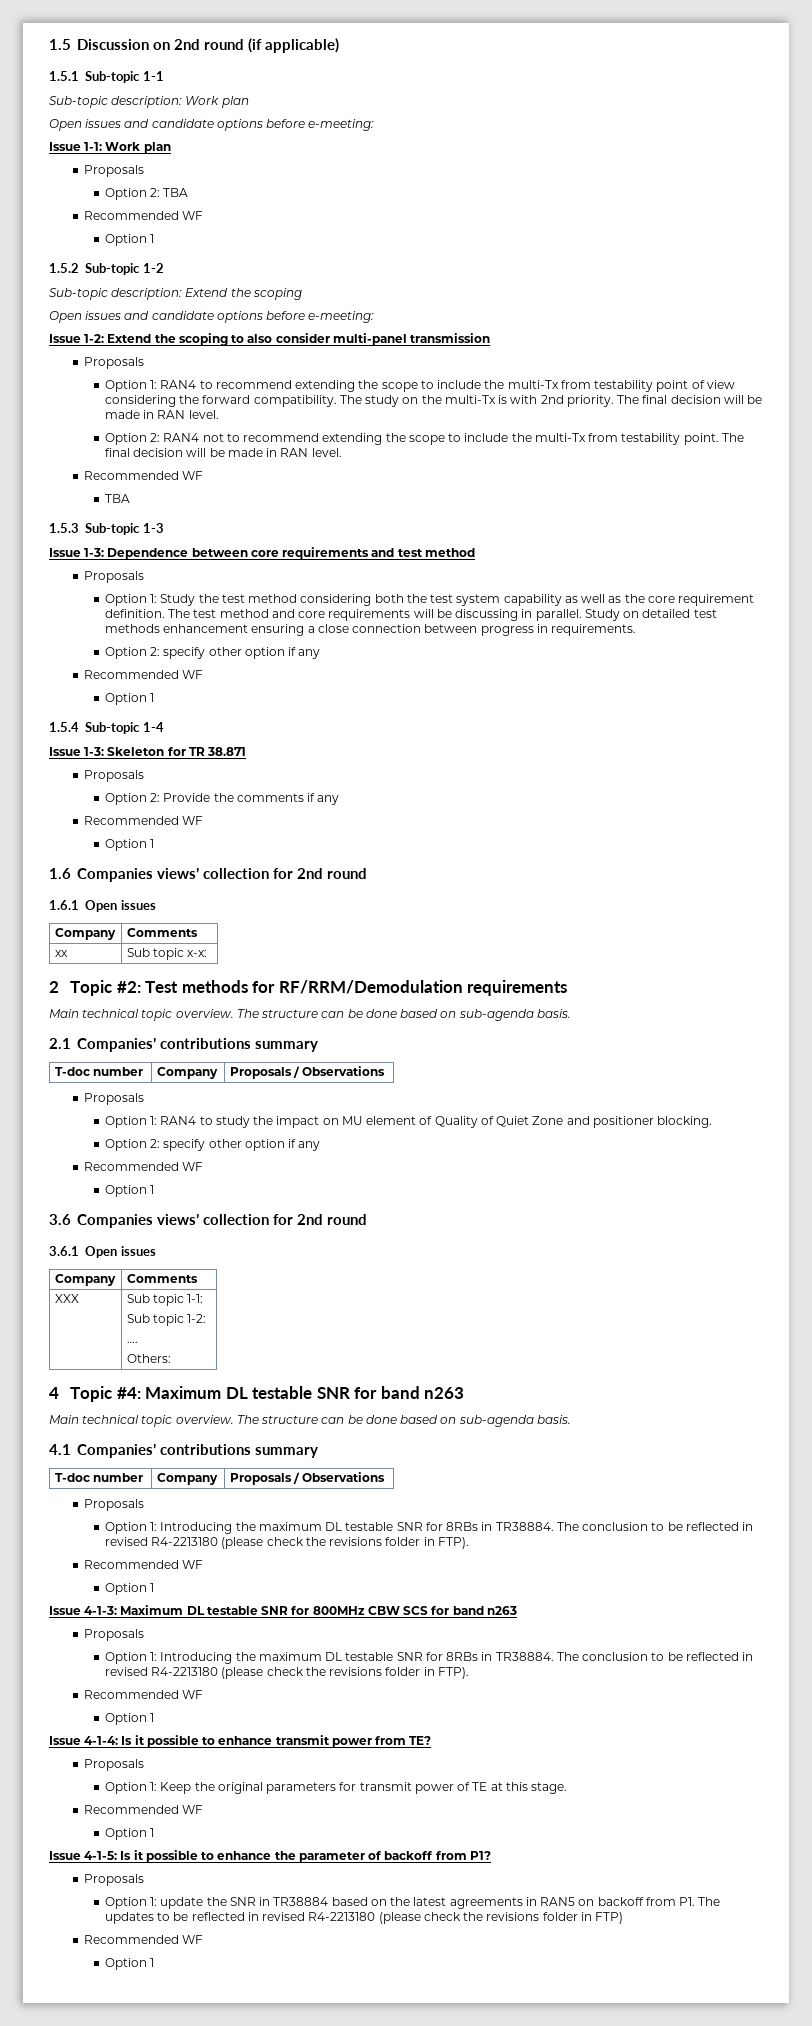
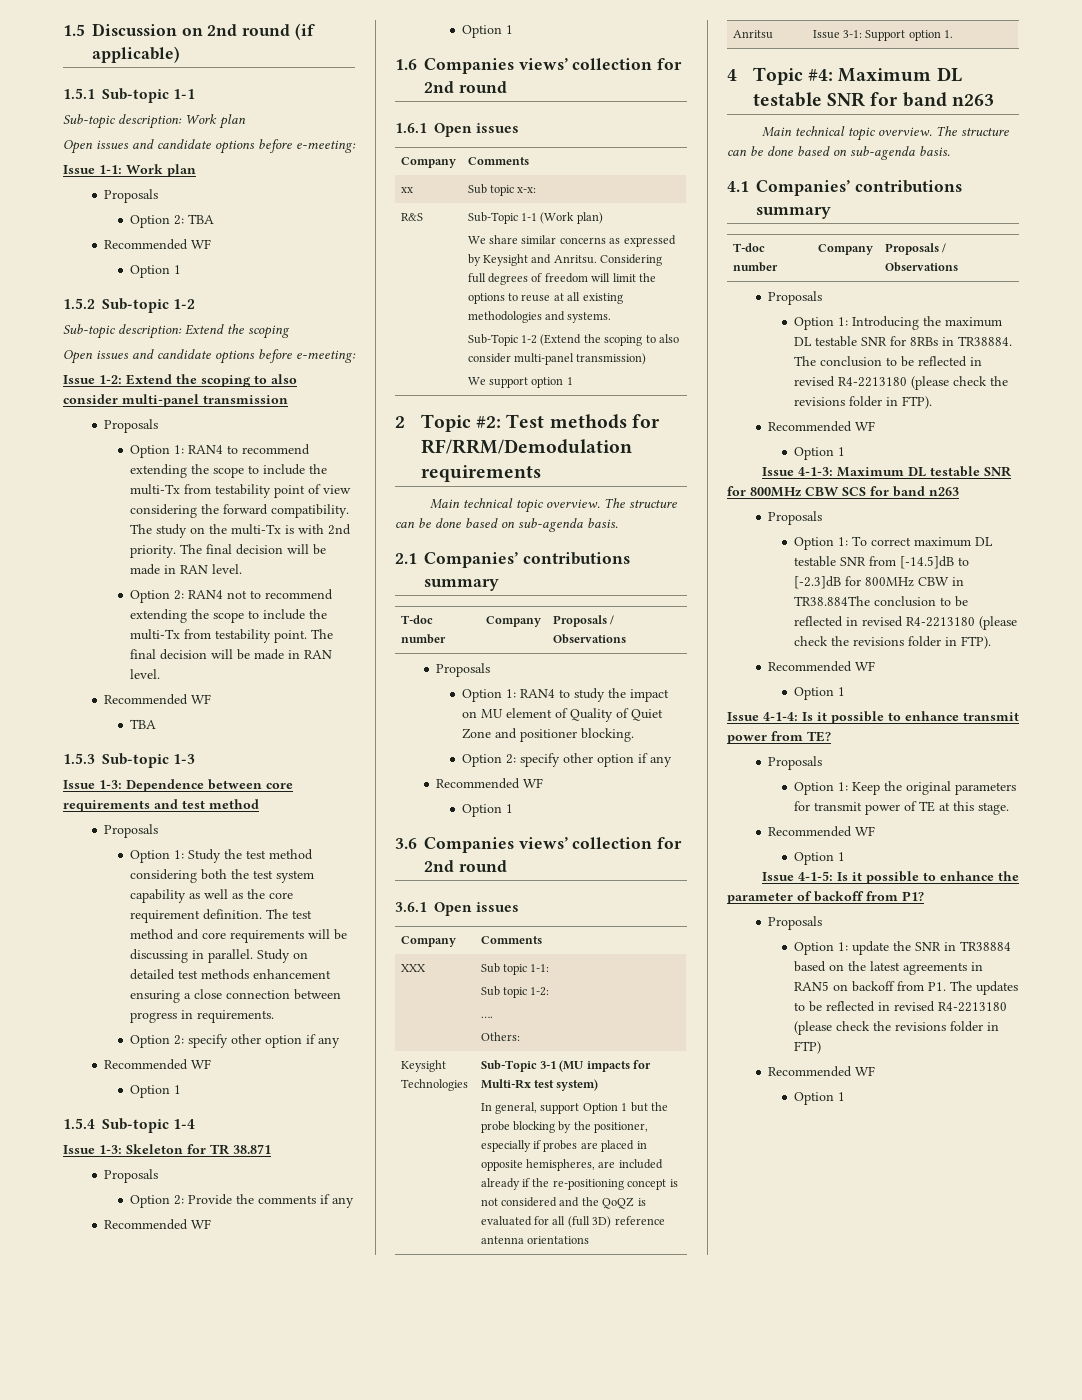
+ R&S | Sub-Topic 1-1 (Work plan)
+ We share similar concerns as expressed by Keysight and Anritsu. Considering full degrees of freedom will limit the options to reuse at all existing methodologies and systems.
+ Sub-Topic 1-2 (Extend the scoping to also consider multi-panel transmission)
+ We support option 1
+ Keysight Technologies | Sub-Topic 3-1 (MU impacts for Multi-Rx test system)
+ In general, support Option 1 but the probe blocking by the positioner, especially if probes are placed in opposite hemispheres, are included already if the re-positioning concept is not considered and the QoQZ is evaluated for all (full 3D) reference antenna orientations
+ Anritsu | Issue 3-1: Support option 1.
  Issue 4-1-3: Maximum DL testable SNR for 800MHz CBW SCS for band n263
  Proposals
- Option 1: Introducing the maximum DL testable SNR for 8RBs in TR38884. The conclusion to be reflected in revised R4-2213180 (please check the revisions folder in FTP).
+ Option 1: To correct maximum DL testable SNR from [-14.5]dB to [-2.3]dB for 800MHz CBW in TR38.884The conclusion to be reflected in revised R4-2213180 (please check the revisions folder in FTP).

